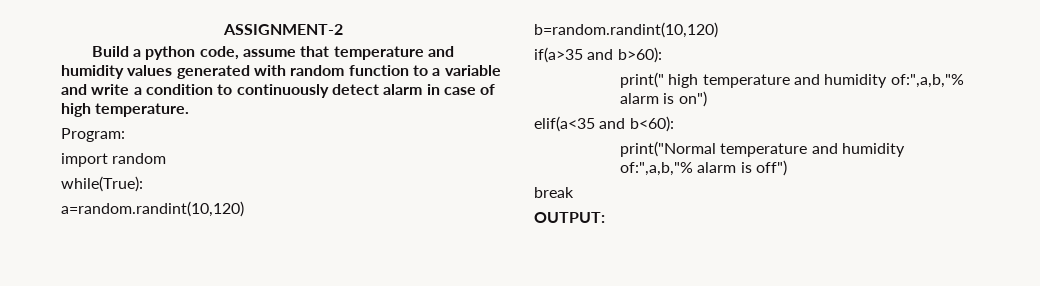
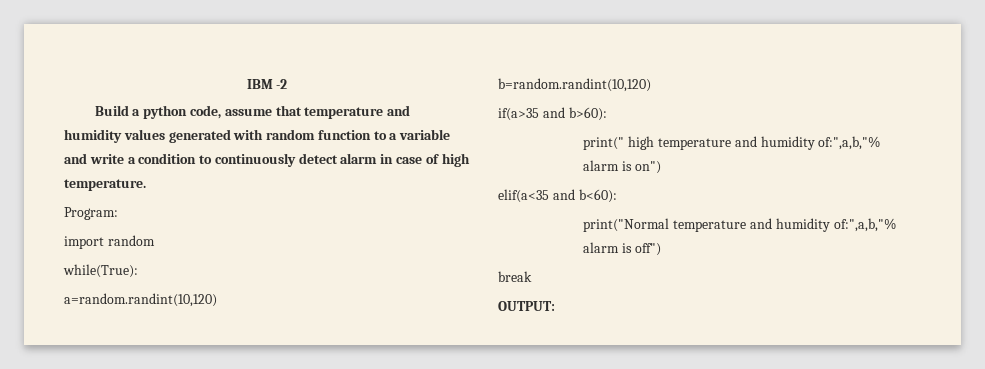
- ASSIGNMENT-2
+ IBM -2

